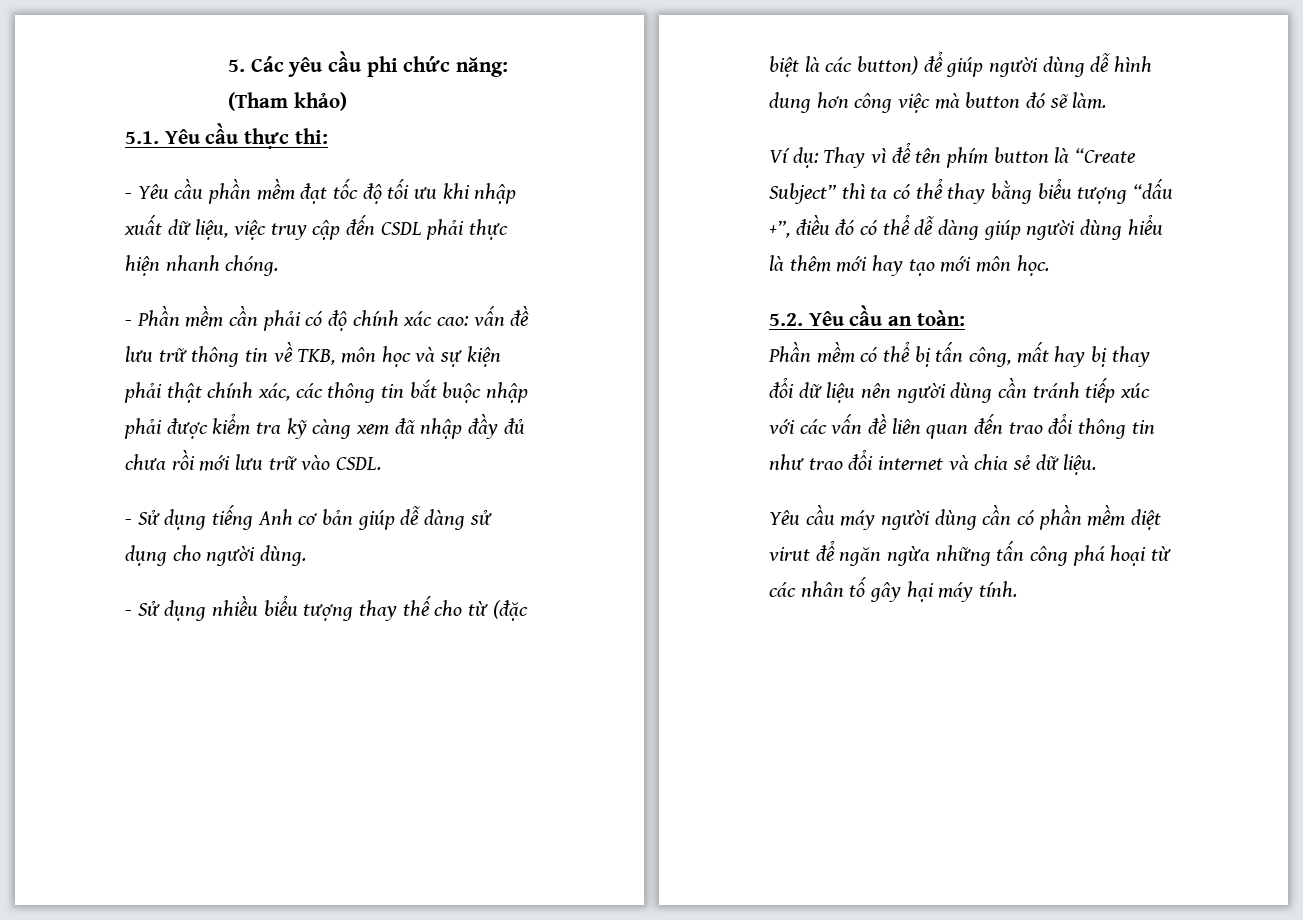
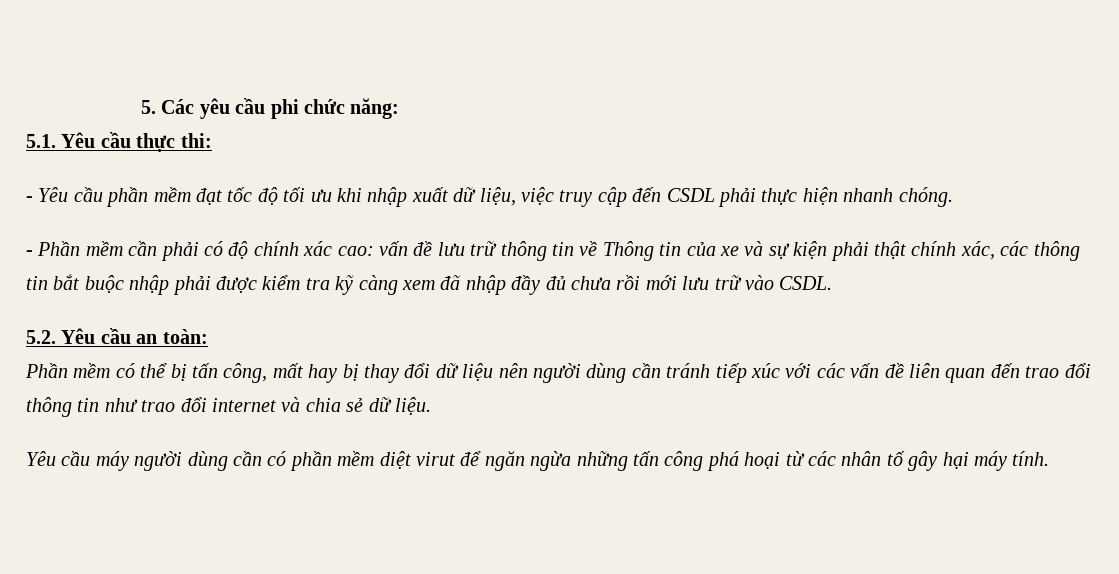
- 5. Các yêu cầu phi chức năng: (Tham khảo)
+ 5. Các yêu cầu phi chức năng:
- - Phần mềm cần phải có độ chính xác cao: vấn đề lưu trữ thông tin về TKB, môn học và sự kiện phải thật chính xác, các thông tin bắt buộc nhập phải được kiểm tra kỹ càng xem đã nhập đầy đủ chưa rồi mới lưu trữ vào CSDL.
+ - Phần mềm cần phải có độ chính xác cao: vấn đề lưu trữ thông tin về Thông tin của xe và sự kiện phải thật chính xác, các thông tin bắt buộc nhập phải được kiểm tra kỹ càng xem đã nhập đầy đủ chưa rồi mới lưu trữ vào CSDL.
- - Sử dụng tiếng Anh cơ bản giúp dễ dàng sử dụng cho người dùng.
- - Sử dụng nhiều biểu tượng thay thế cho từ (đặc biệt là các button) để giúp người dùng dễ hình dung hơn công việc mà button đó sẽ làm.
- Ví dụ: Thay vì để tên phím button là “Create Subject” thì ta có thể thay bằng biểu tượng “dấu +”, điều đó có thể dễ dàng giúp người dùng hiểu là thêm mới hay tạo mới môn học.

